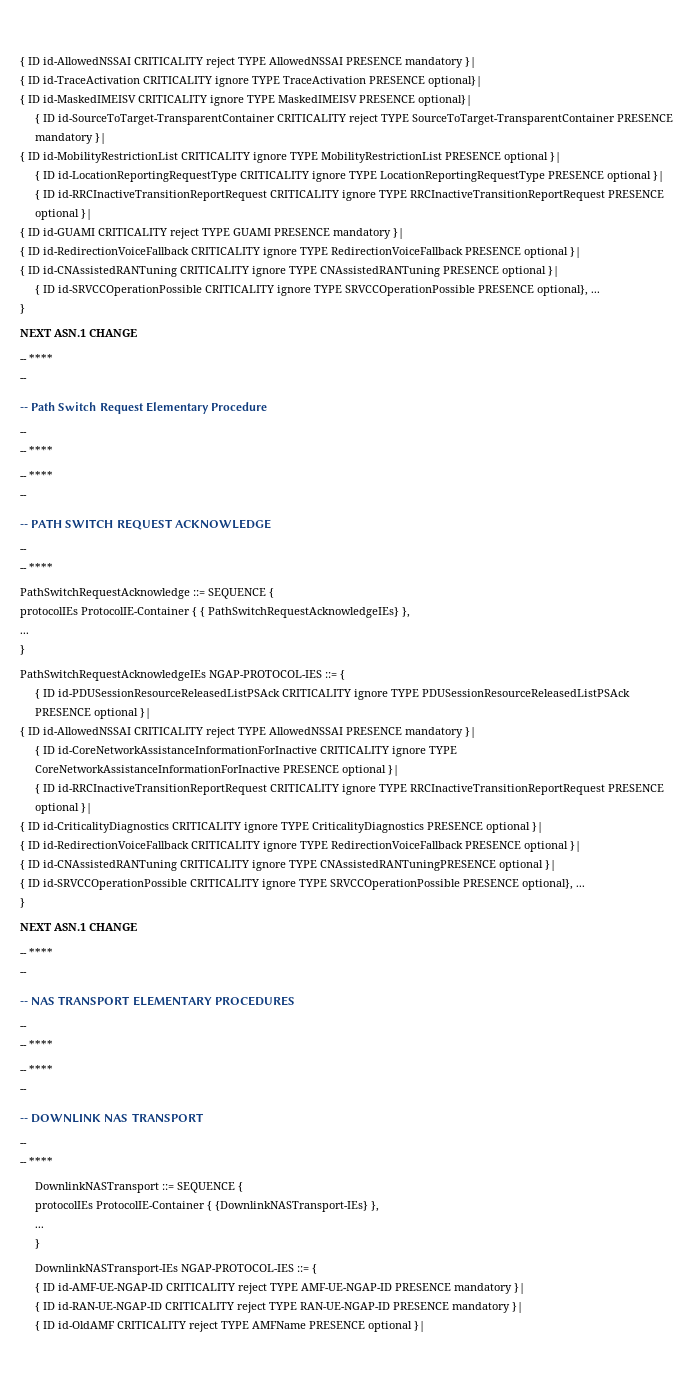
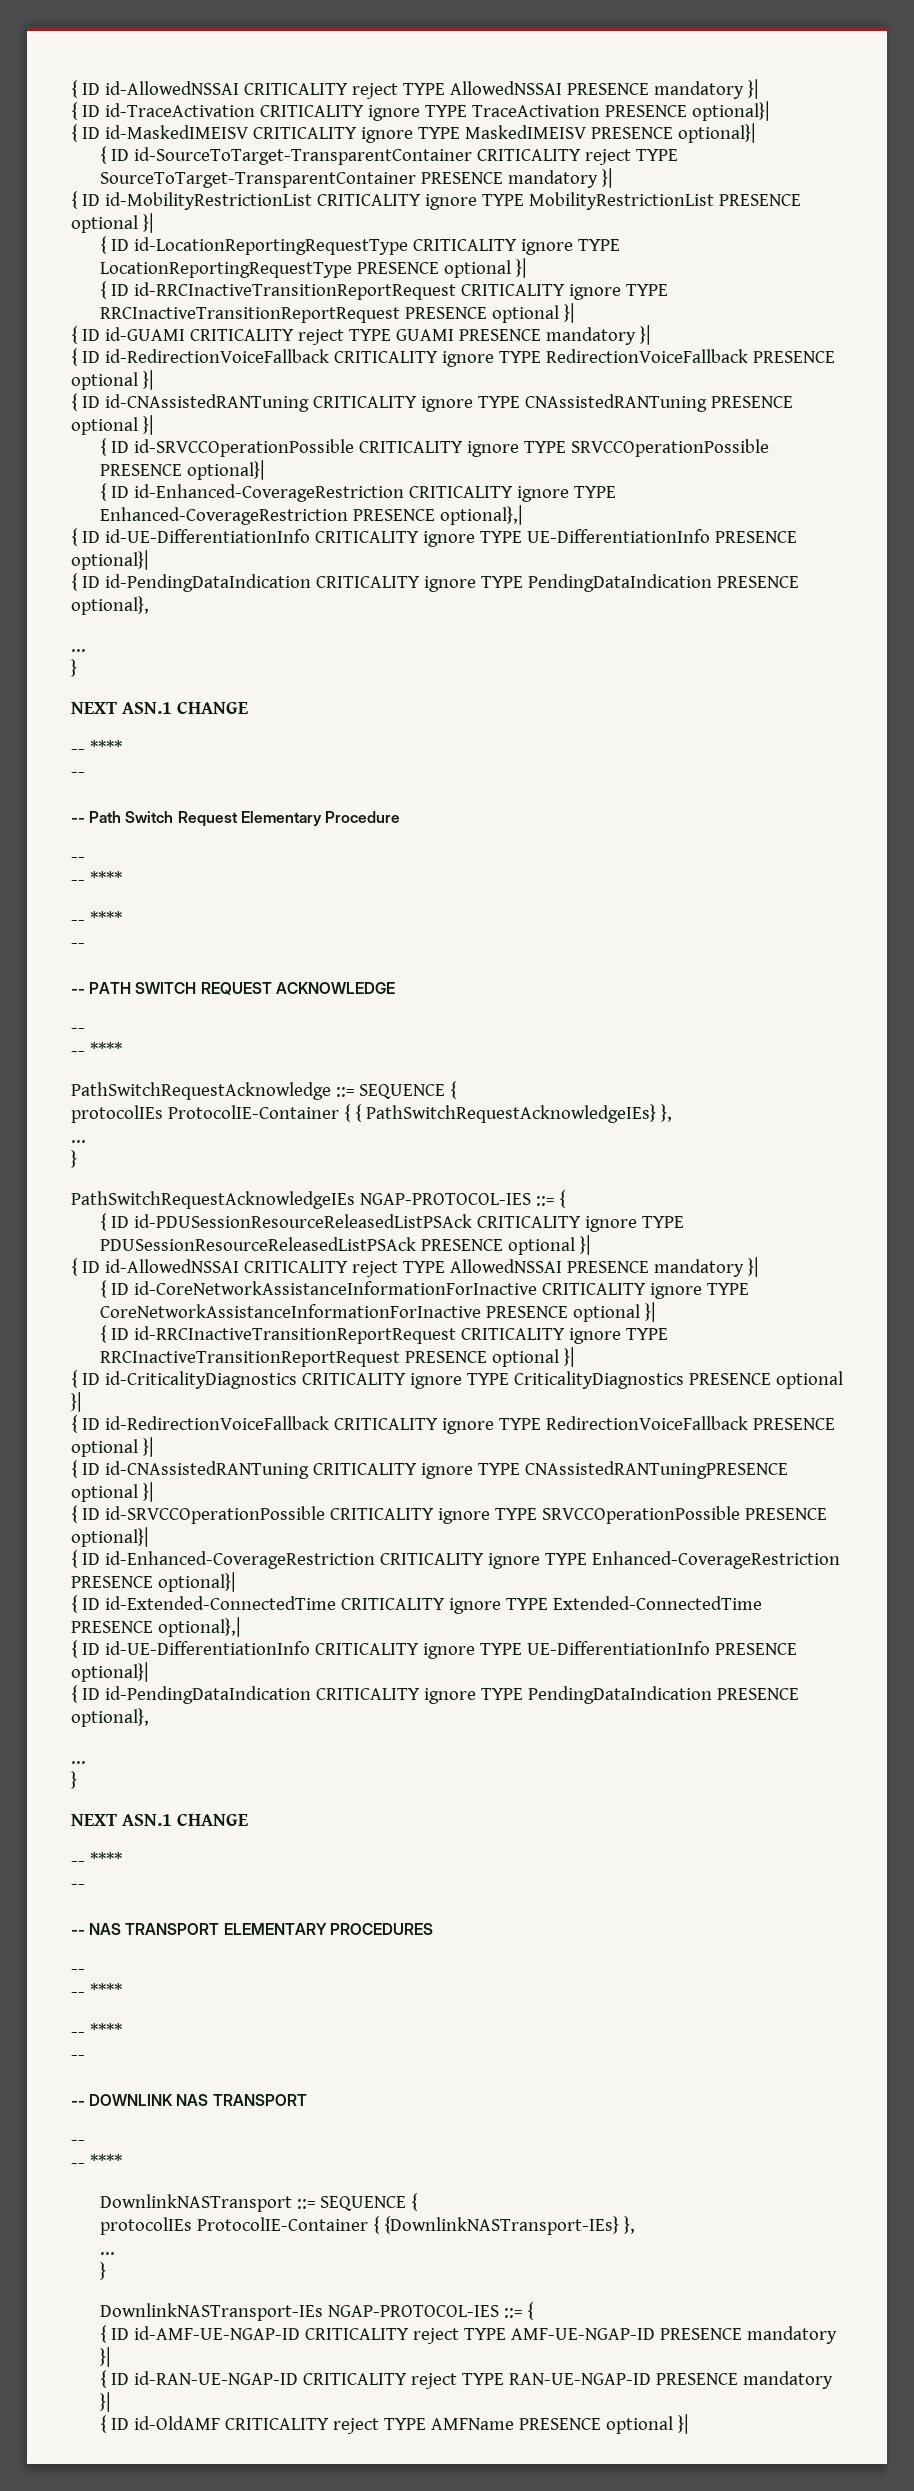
  { ID id-CNAssistedRANTuning CRITICALITY ignore TYPE CNAssistedRANTuning PRESENCE optional }|
- { ID id-SRVCCOperationPossible CRITICALITY ignore TYPE SRVCCOperationPossible PRESENCE optional}, ...
+ { ID id-SRVCCOperationPossible CRITICALITY ignore TYPE SRVCCOperationPossible PRESENCE optional}|
+ { ID id-Enhanced-CoverageRestriction CRITICALITY ignore TYPE Enhanced-CoverageRestriction PRESENCE optional},|
+ { ID id-UE-DifferentiationInfo CRITICALITY ignore TYPE UE-DifferentiationInfo PRESENCE optional}|
+ { ID id-PendingDataIndication CRITICALITY ignore TYPE PendingDataIndication PRESENCE optional},
+ ...
  { ID id-CNAssistedRANTuning CRITICALITY ignore TYPE CNAssistedRANTuningPRESENCE optional }|
- { ID id-SRVCCOperationPossible CRITICALITY ignore TYPE SRVCCOperationPossible PRESENCE optional}, ...
+ { ID id-SRVCCOperationPossible CRITICALITY ignore TYPE SRVCCOperationPossible PRESENCE optional}|
+ { ID id-Enhanced-CoverageRestriction CRITICALITY ignore TYPE Enhanced-CoverageRestriction PRESENCE optional}|
+ { ID id-Extended-ConnectedTime CRITICALITY ignore TYPE Extended-ConnectedTime PRESENCE optional},|
+ { ID id-UE-DifferentiationInfo CRITICALITY ignore TYPE UE-DifferentiationInfo PRESENCE optional}|
+ { ID id-PendingDataIndication CRITICALITY ignore TYPE PendingDataIndication PRESENCE optional},
+ ...

